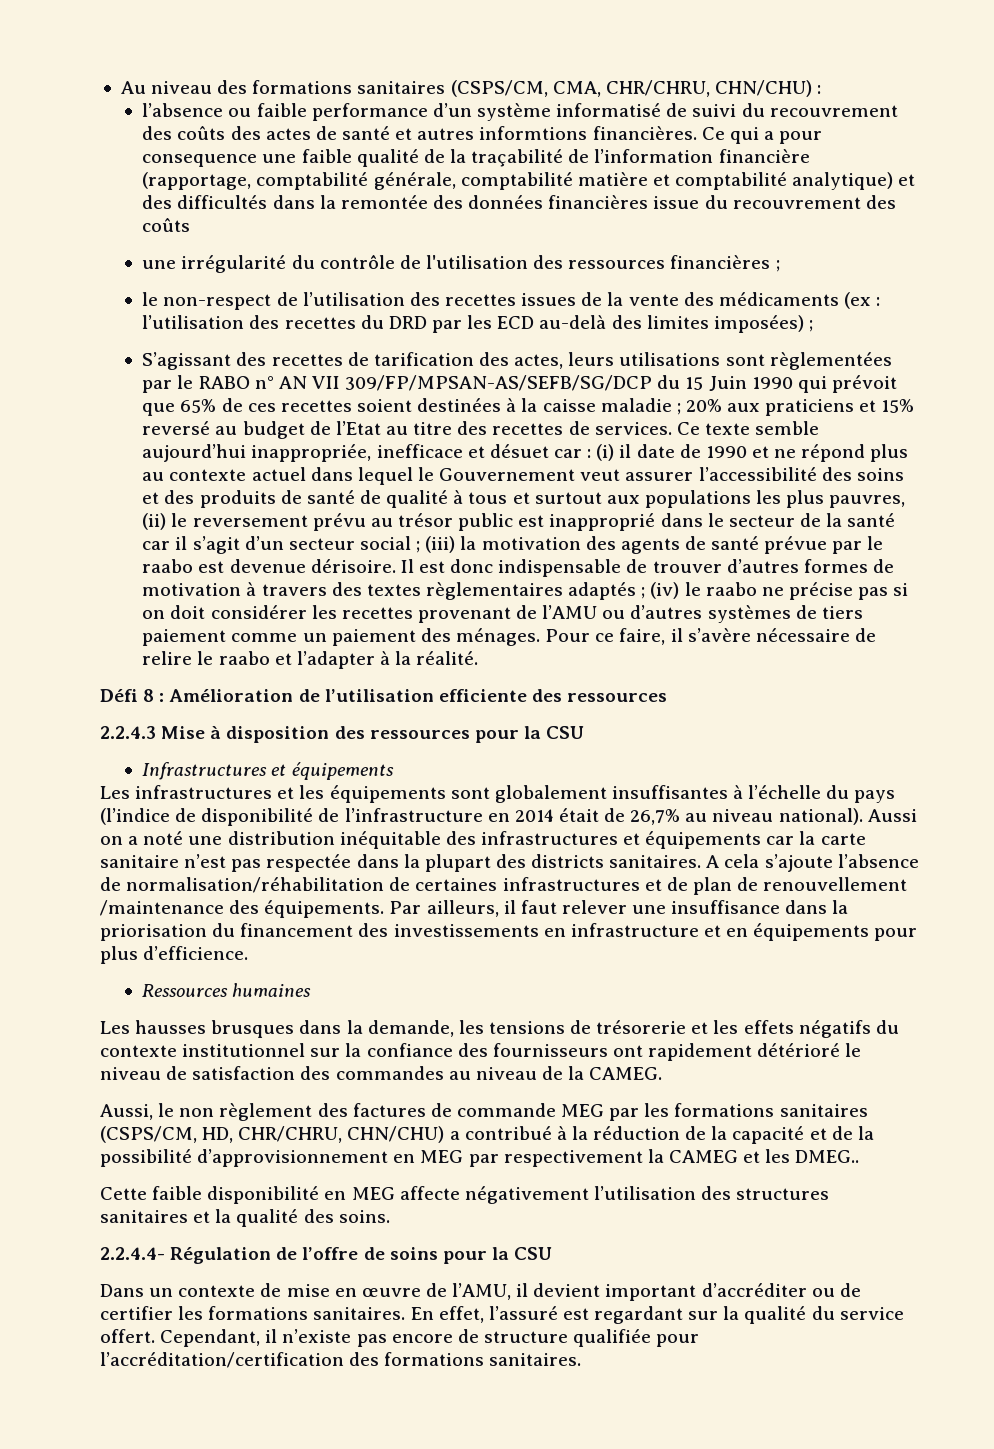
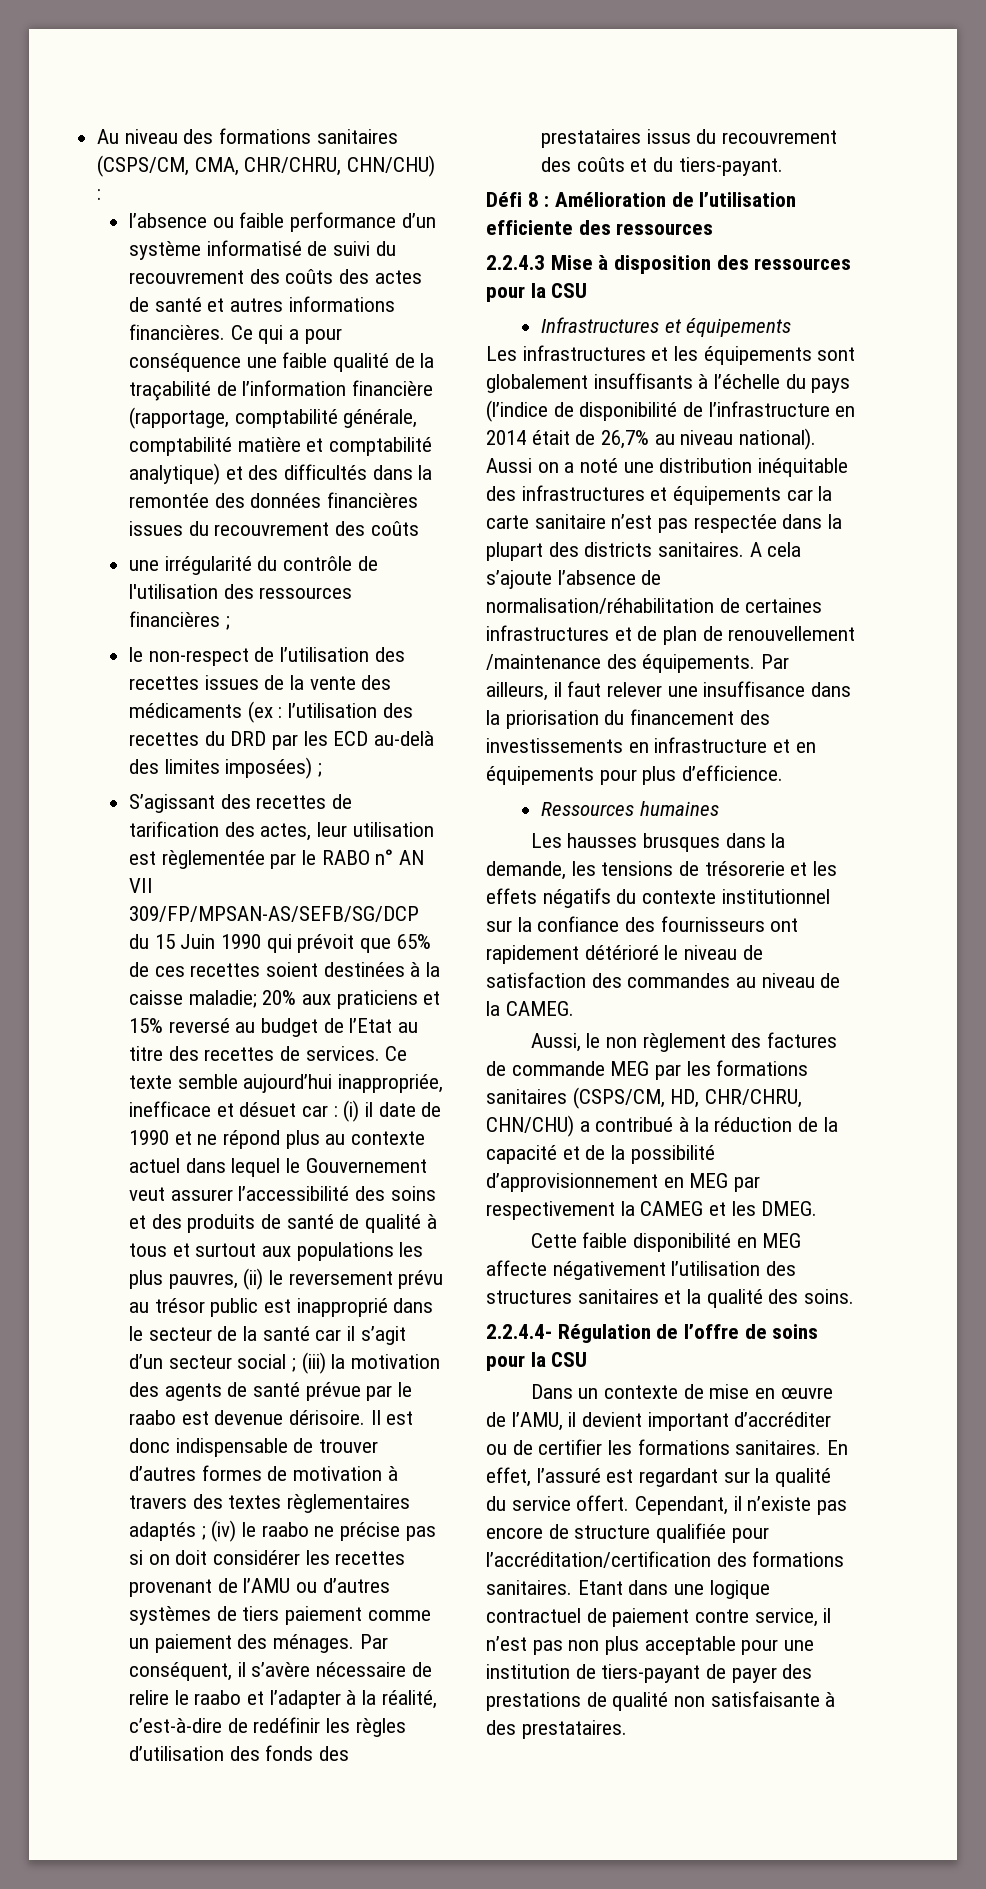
- l’absence ou faible performance d’un système informatisé de suivi du recouvrement des coûts des actes de santé et autres informtions financières.
+ l’absence ou faible performance d’un système informatisé de suivi du recouvrement des coûts des actes de santé et autres informations financières.
- Ce qui a pour consequence une faible qualité de la traçabilité de l’information financière (rapportage, comptabilité générale, comptabilité matière et comptabilité analytique) et des difficultés dans la remontée des données financières issue du recouvrement des coûts
+ Ce qui a pour conséquence une faible qualité de la traçabilité de l’information financière (rapportage, comptabilité générale, comptabilité matière et comptabilité analytique) et des difficultés dans la remontée des données financières issues du recouvrement des coûts
- S’agissant des recettes de tarification des actes, leurs utilisations sont règlementées par le RABO n° AN VII 309/FP/MPSAN-AS/SEFB/SG/DCP du 15 Juin 1990 qui prévoit que 65% de ces recettes soient destinées à la caisse maladie ; 20% aux praticiens et 15% reversé au budget de l’Etat au titre des recettes de services.
+ S’agissant des recettes de tarification des actes, leur utilisation est règlementée par le RABO n° AN VII 309/FP/MPSAN-AS/SEFB/SG/DCP du 15 Juin 1990 qui prévoit que 65% de ces recettes soient destinées à la caisse maladie; 20% aux praticiens et 15% reversé au budget de l’Etat au titre des recettes de services.
- Pour ce faire, il s’avère nécessaire de relire le raabo et l’adapter à la réalité.
+ Par conséquent, il s’avère nécessaire de relire le raabo et l’adapter à la réalité, c’est-à-dire de redéfinir les règles d’utilisation des fonds des prestataires issus du recouvrement des coûts et du tiers-payant.
- Les infrastructures et les équipements sont globalement insuffisantes à l’échelle du pays (l’indice de disponibilité de l’infrastructure en 2014 était de 26,7% au niveau national).
+ Les infrastructures et les équipements sont globalement insuffisants à l’échelle du pays (l’indice de disponibilité de l’infrastructure en 2014 était de 26,7% au niveau national).
- Aussi, le non règlement des factures de commande MEG par les formations sanitaires (CSPS/CM, HD, CHR/CHRU, CHN/CHU) a contribué à la réduction de la capacité et de la possibilité d’approvisionnement en MEG par respectivement la CAMEG et les DMEG..
+ Aussi, le non règlement des factures de commande MEG par les formations sanitaires (CSPS/CM, HD, CHR/CHRU, CHN/CHU) a contribué à la réduction de la capacité et de la possibilité d’approvisionnement en MEG par respectivement la CAMEG et les DMEG.
+ Etant dans une logique contractuel de paiement contre service, il n’est pas non plus acceptable pour une institution de tiers-payant de payer des prestations de qualité non satisfaisante à des prestataires.

